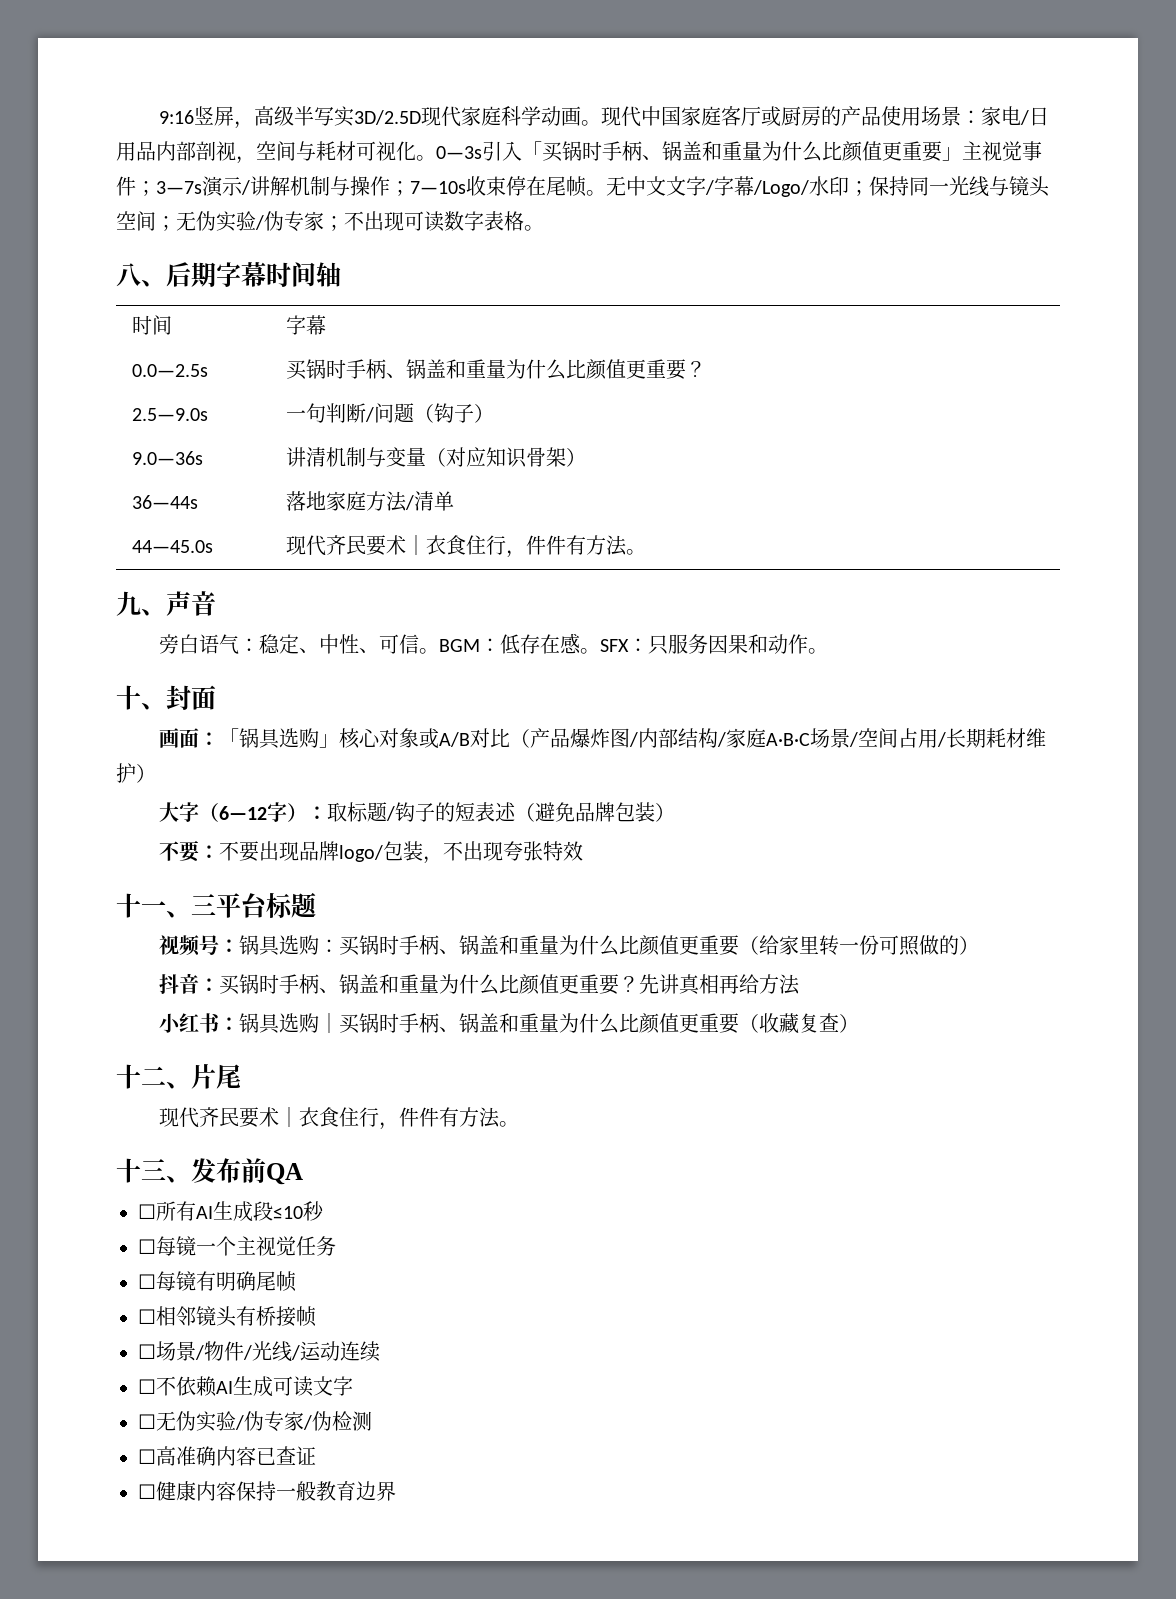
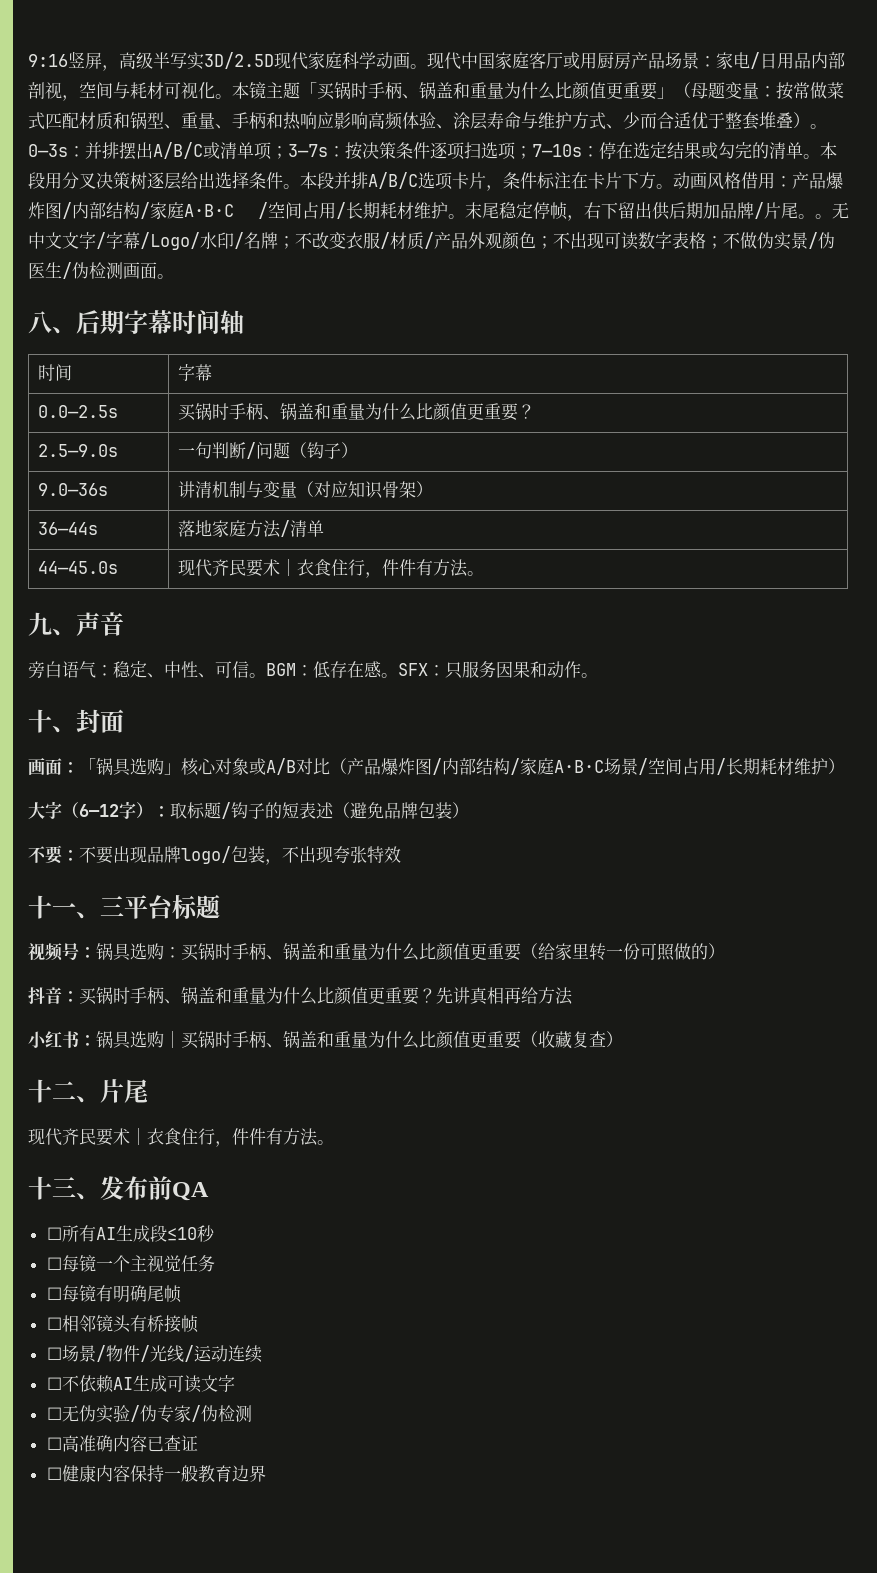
- 现代中国家庭客厅或厨房的产品使用场景：家电/日用品内部剖视，空间与耗材可视化。
+ 现代中国家庭客厅或用厨房产品场景：家电/日用品内部剖视，空间与耗材可视化。
- 0—3s引入「买锅时手柄、锅盖和重量为什么比颜值更重要」主视觉事件；3—7s演示/讲解机制与操作；7—10s收束停在尾帧。
+ 本镜主题「买锅时手柄、锅盖和重量为什么比颜值更重要」（母题变量：按常做菜式匹配材质和锅型、重量、手柄和热响应影响高频体验、涂层寿命与维护方式、少而合适优于整套堆叠）。0—3s：并排摆出A/B/C或清单项；3—7s：按决策条件逐项扫选项；7—10s：停在选定结果或勾完的清单。本段用分叉决策树逐层给出选择条件。本段并排A/B/C选项卡片，条件标注在卡片下方。动画风格借用：产品爆炸图/内部结构/家庭A·B·C /空间占用/长期耗材维护。末尾稳定停帧，右下留出供后期加品牌/片尾。。
- 无中文文字/字幕/Logo/水印；保持同一光线与镜头空间；无伪实验/伪专家；不出现可读数字表格。
+ 无中文文字/字幕/Logo/水印/名牌；不改变衣服/材质/产品外观颜色；不出现可读数字表格；不做伪实景/伪医生/伪检测画面。

